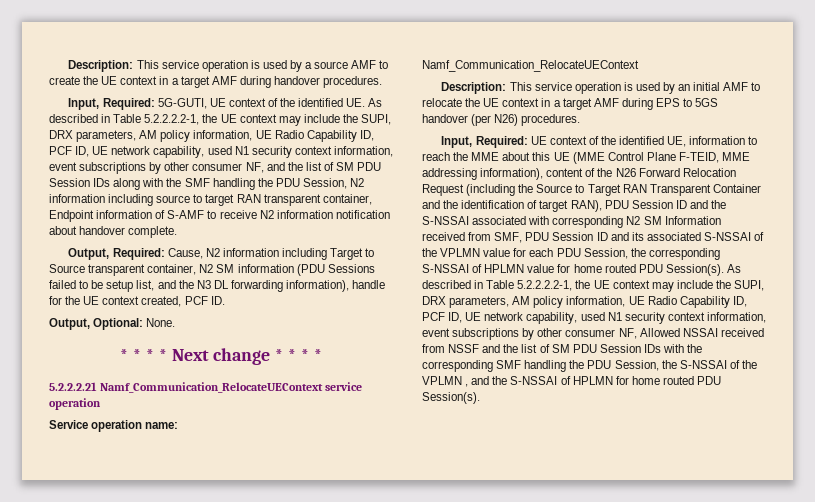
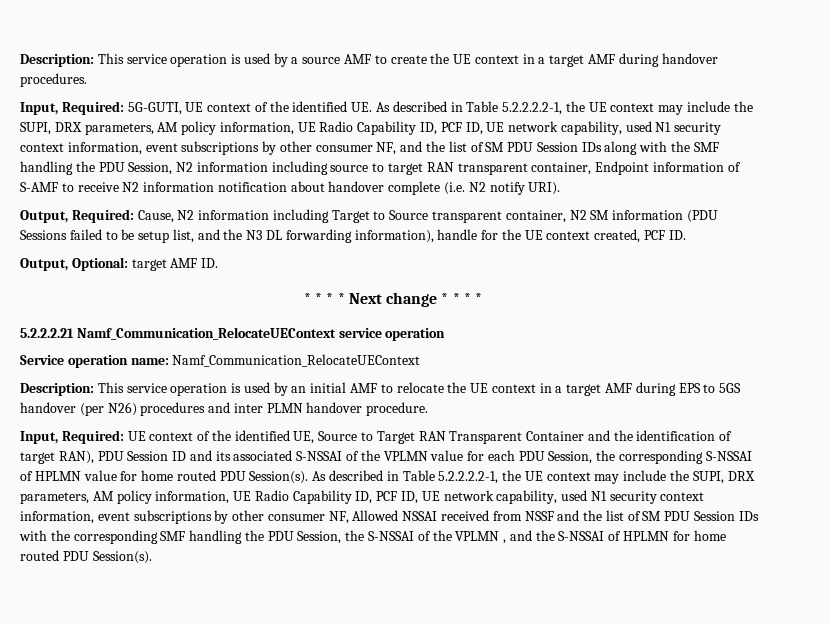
- 5G-GUTI, UE context of the identified UE. As described in Table 5.2.2.2.2-1, the UE context may include the SUPI, DRX parameters, AM policy information, UE Radio Capability ID, PCF ID, UE network capability, used N1 security context information, event subscriptions by other consumer NF, and the list of SM PDU Session IDs along with the SMF handling the PDU Session, N2 information including source to target RAN transparent container, Endpoint information of S-AMF to receive N2 information notification about handover complete.
+ 5G-GUTI, UE context of the identified UE. As described in Table 5.2.2.2.2-1, the UE context may include the SUPI, DRX parameters, AM policy information, UE Radio Capability ID, PCF ID, UE network capability, used N1 security context information, event subscriptions by other consumer NF, and the list of SM PDU Session IDs along with the SMF handling the PDU Session, N2 information including source to target RAN transparent container, Endpoint information of S-AMF to receive N2 information notification about handover complete (i.e. N2 notify URI).
- Output, Optional: None.
+ Output, Optional: target AMF ID.
- Description: This service operation is used by an initial AMF to relocate the UE context in a target AMF during EPS to 5GS handover (per N26) procedures.
+ Description: This service operation is used by an initial AMF to relocate the UE context in a target AMF during EPS to 5GS handover (per N26) procedures and inter PLMN handover procedure.
- Input, Required: UE context of the identified UE, information to reach the MME about this UE (MME Control Plane F-TEID, MME addressing information), content of the N26 Forward Relocation Request (including the Source to Target RAN Transparent Container and the identification of target RAN), PDU Session ID and the S-NSSAI associated with corresponding N2 SM Information received from SMF, PDU Session ID and its associated S-NSSAI of the VPLMN value for each PDU Session, the corresponding S-NSSAI of HPLMN value for home routed PDU Session(s).
+ Input, Required: UE context of the identified UE, Source to Target RAN Transparent Container and the identification of target RAN), PDU Session ID and its associated S-NSSAI of the VPLMN value for each PDU Session, the corresponding S-NSSAI of HPLMN value for home routed PDU Session(s).

